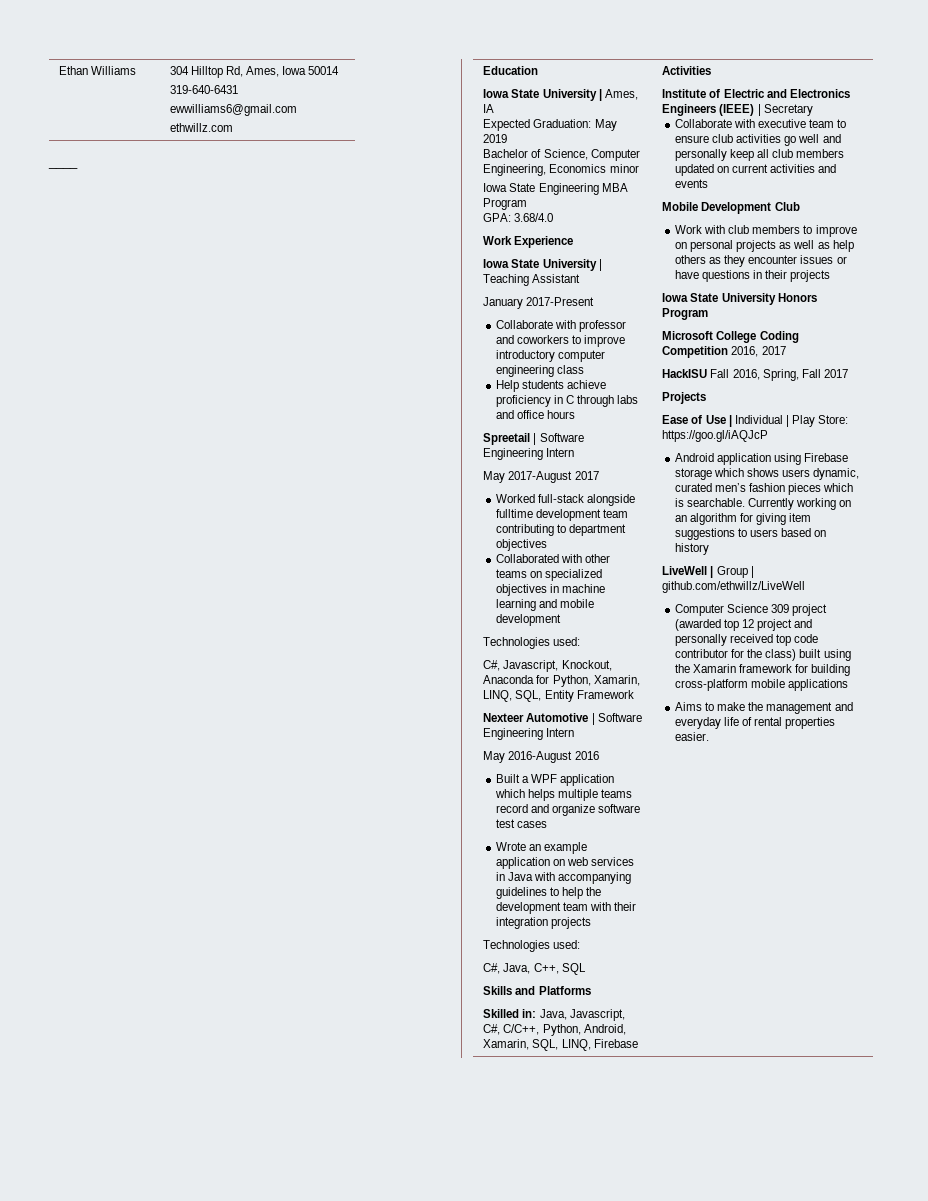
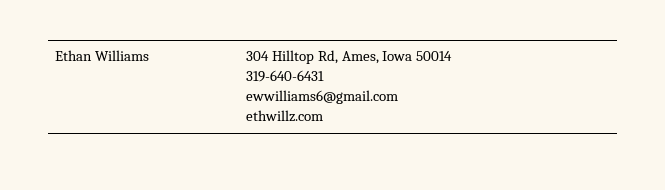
- ____
- Education
- Iowa State University | Ames, IA
- Expected Graduation: May 2019
- Bachelor of Science, Computer Engineering, Economics minor
- Iowa State Engineering MBA Program
- GPA: 3.68/4.0
- Work Experience
- Iowa State University | Teaching Assistant
- January 2017-Present
- Collaborate with professor and coworkers to improve introductory computer engineering class
- Help students achieve proficiency in C through labs and office hours
- Spreetail | Software Engineering Intern
- May 2017-August 2017
- Worked full-stack alongside fulltime development team contributing to department objectives
- Collaborated with other teams on specialized objectives in machine learning and mobile development
- Technologies used:
- C#, Javascript, Knockout, Anaconda for Python, Xamarin, LINQ, SQL, Entity Framework
- Nexteer Automotive | Software Engineering Intern
- May 2016-August 2016
- Built a WPF application which helps multiple teams record and organize software test cases
- Wrote an example application on web services in Java with accompanying guidelines to help the development team with their integration projects
- Technologies used:
- C#, Java, C++, SQL
- Skills and Platforms
- Skilled in: Java, Javascript, C#, C/C++, Python, Android, Xamarin, SQL, LINQ, Firebase | Activities
- Institute of Electric and Electronics Engineers (IEEE) | Secretary
- Collaborate with executive team to ensure club activities go well and personally keep all club members updated on current activities and events
- Mobile Development Club
- Work with club members to improve on personal projects as well as help others as they encounter issues or have questions in their projects
- Iowa State University Honors Program
- Microsoft College Coding Competition 2016, 2017
- HackISU Fall 2016, Spring, Fall 2017
- Projects
- Ease of Use | Individual | Play Store: https://goo.gl/iAQJcP
- Android application using Firebase storage which shows users dynamic, curated men’s fashion pieces which is searchable. Currently working on an algorithm for giving item suggestions to users based on history
- LiveWell | Group | github.com/ethwillz/LiveWell
- Computer Science 309 project (awarded top 12 project and personally received top code contributor for the class) built using the Xamarin framework for building cross-platform mobile applications
- Aims to make the management and everyday life of rental properties easier.

